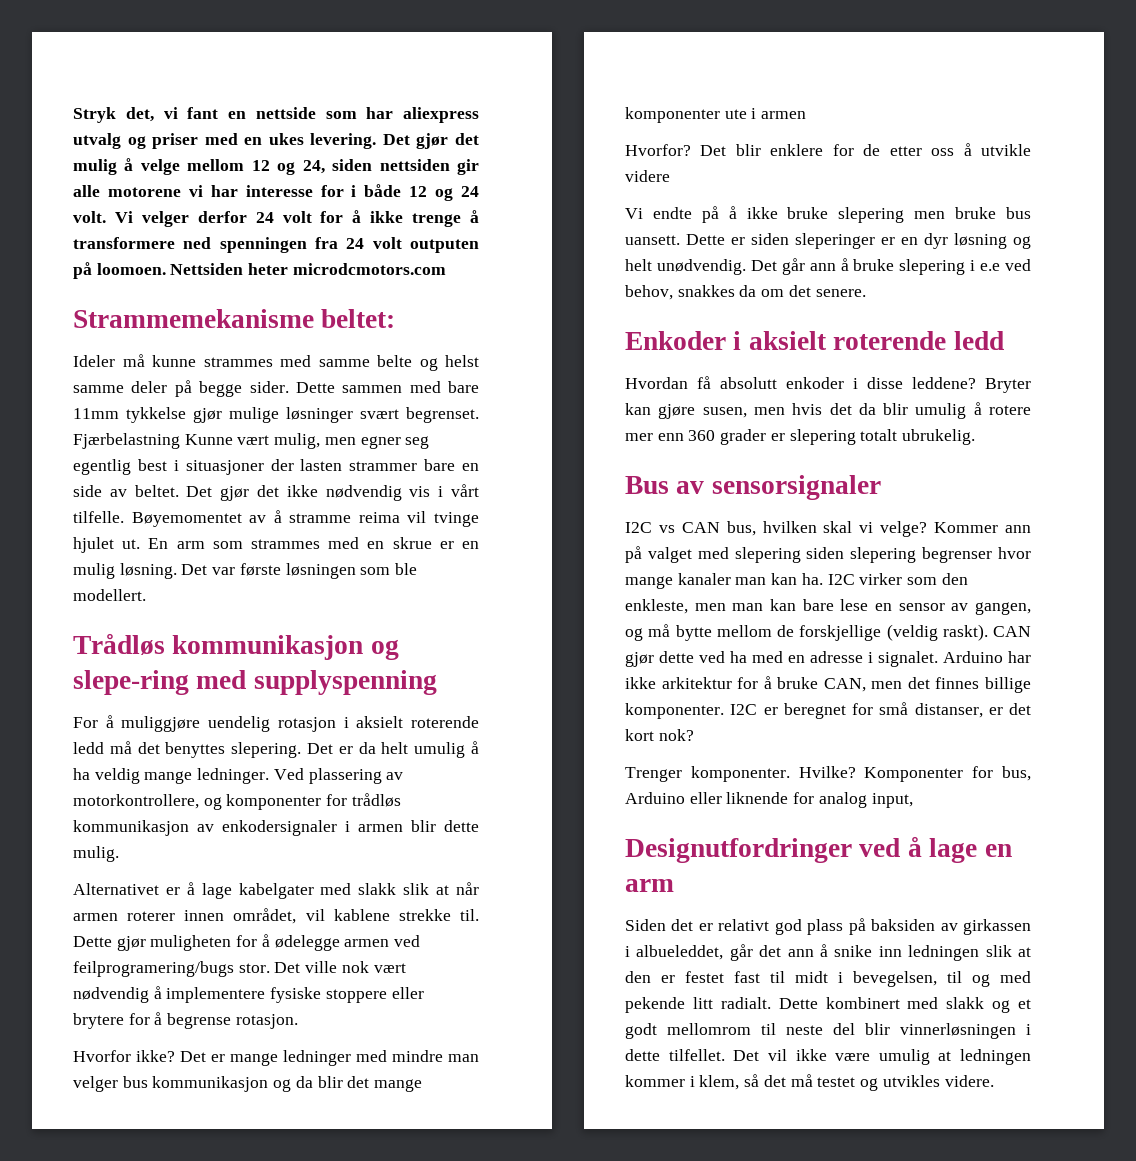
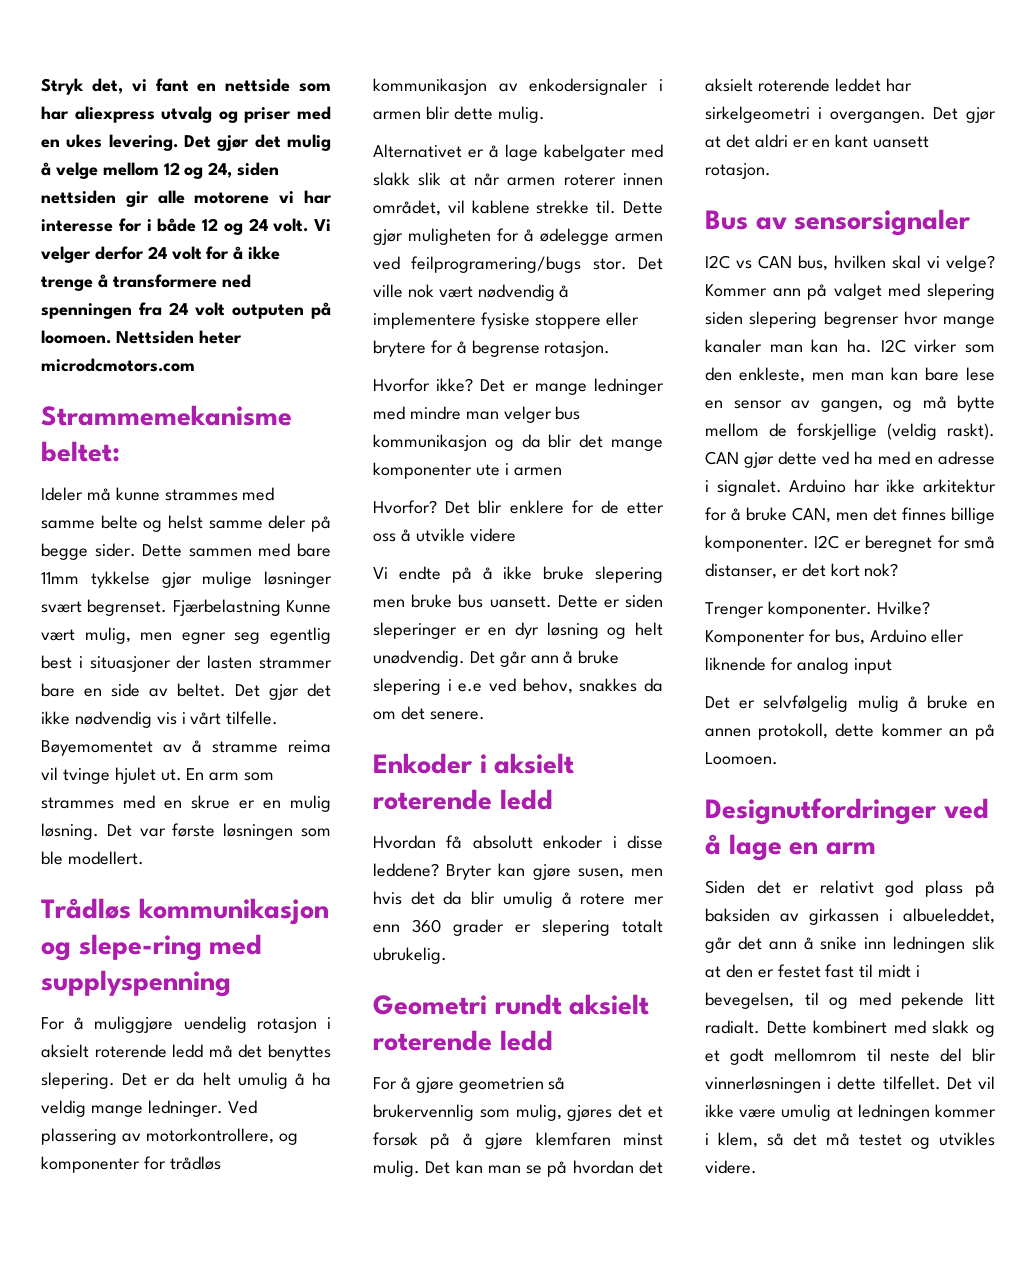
+ Geometri rundt aksielt roterende ledd
+ For å gjøre geometrien så brukervennlig som mulig, gjøres det et forsøk på å gjøre klemfaren minst mulig. Det kan man se på hvordan det aksielt roterende leddet har sirkelgeometri i overgangen. Det gjør at det aldri er en kant uansett rotasjon.
- Komponenter for bus, Arduino eller liknende for analog input,
+ Komponenter for bus, Arduino eller liknende for analog input
+ Det er selvfølgelig mulig å bruke en annen protokoll, dette kommer an på Loomoen.

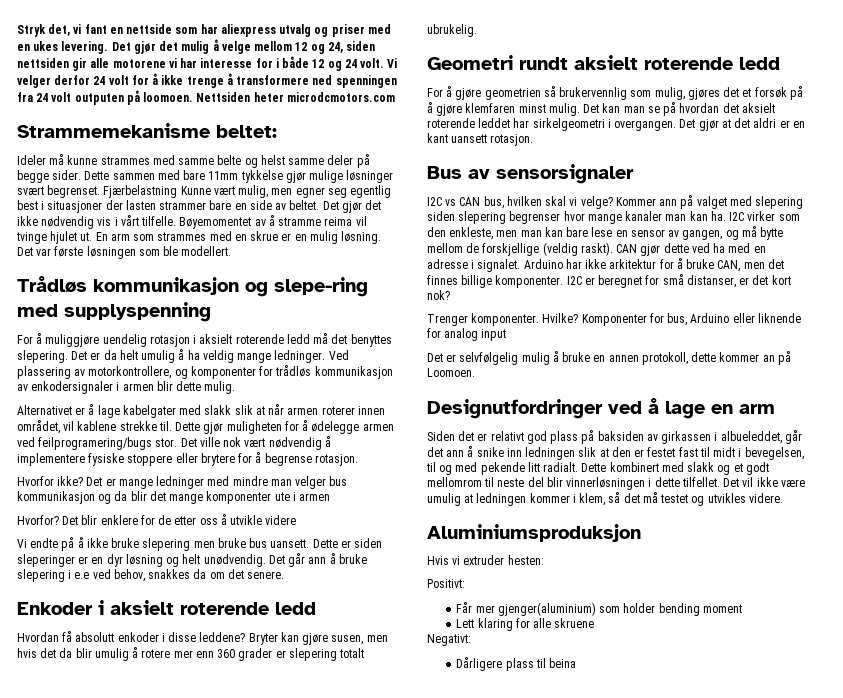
+ Aluminiumsproduksjon
+ Hvis vi extruder hesten:
+ Positivt:
+ Får mer gjenger(aluminium) som holder bending moment
+ Lett klaring for alle skruene
+ Negativt:
+ Dårligere plass til beina

